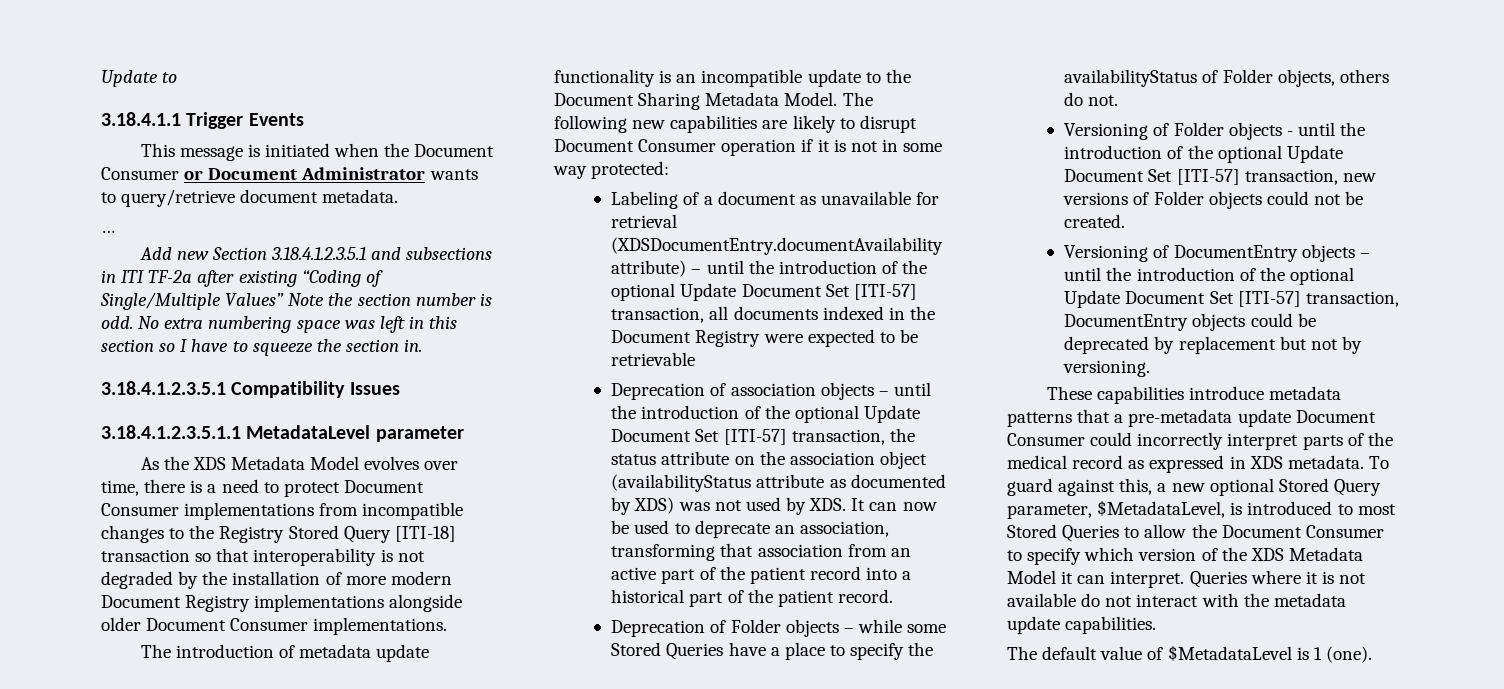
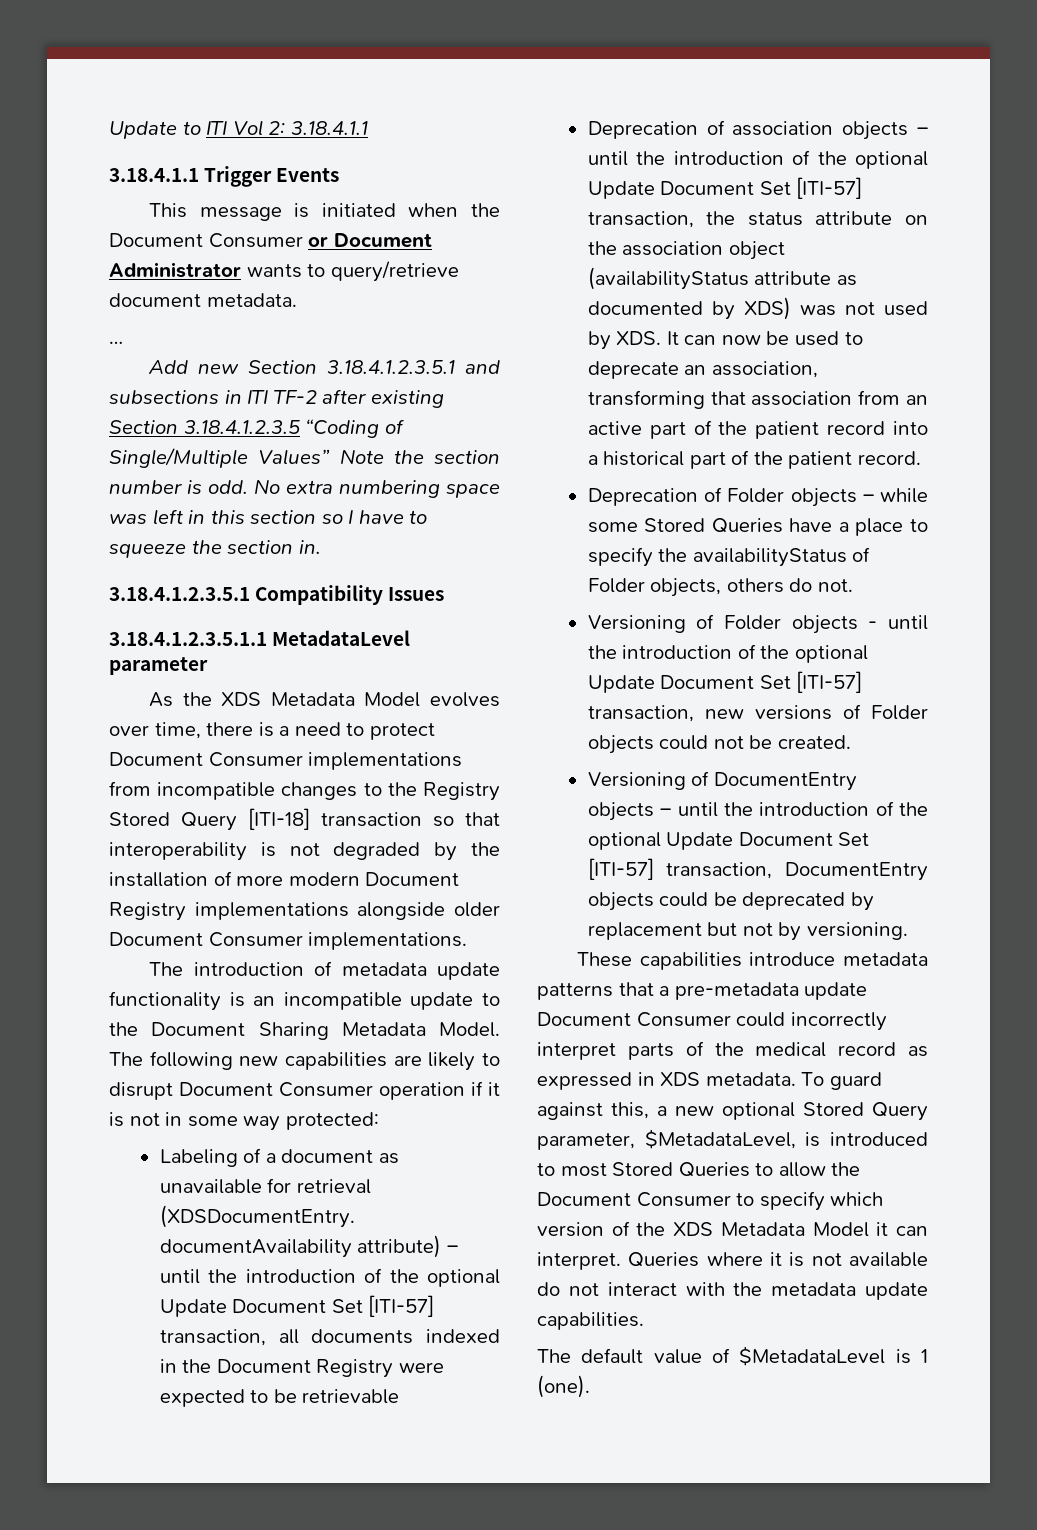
- Update to
+ Update to ITI Vol 2: 3.18.4.1.1
- Add new Section 3.18.4.1.2.3.5.1 and subsections in ITI TF-2a after existing “Coding of Single/Multiple Values” Note the section number is odd.
+ Add new Section 3.18.4.1.2.3.5.1 and subsections in ITI TF-2 after existing Section 3.18.4.1.2.3.5 “Coding of Single/Multiple Values” Note the section number is odd.

